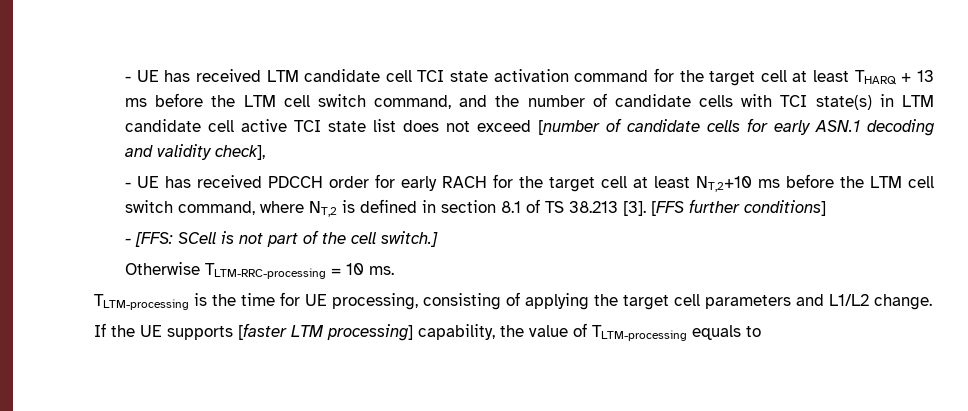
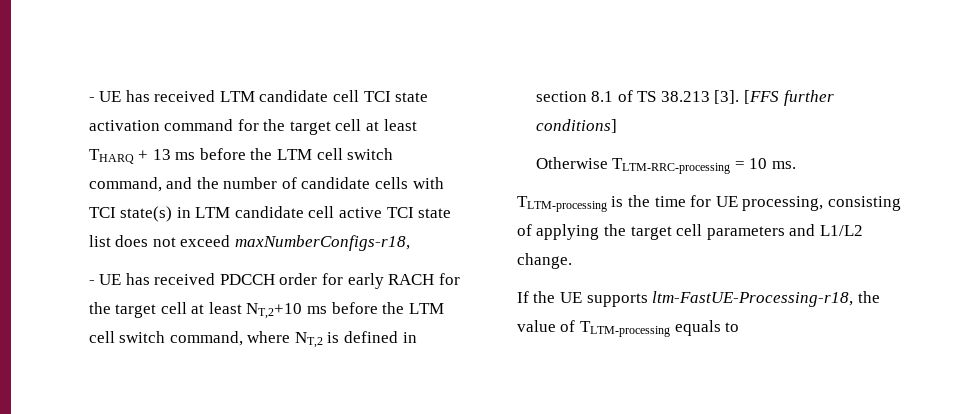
- - UE has received LTM candidate cell TCI state activation command for the target cell at least THARQ + 13 ms before the LTM cell switch command, and the number of candidate cells with TCI state(s) in LTM candidate cell active TCI state list does not exceed [number of candidate cells for early ASN.1 decoding and validity check],
+ - UE has received LTM candidate cell TCI state activation command for the target cell at least THARQ + 13 ms before the LTM cell switch command, and the number of candidate cells with TCI state(s) in LTM candidate cell active TCI state list does not exceed maxNumberConfigs-r18,
- - [FFS: SCell is not part of the cell switch.]
- If the UE supports [faster LTM processing] capability, the value of TLTM-processing equals to
+ If the UE supports ltm-FastUE-Processing-r18, the value of TLTM-processing equals to

